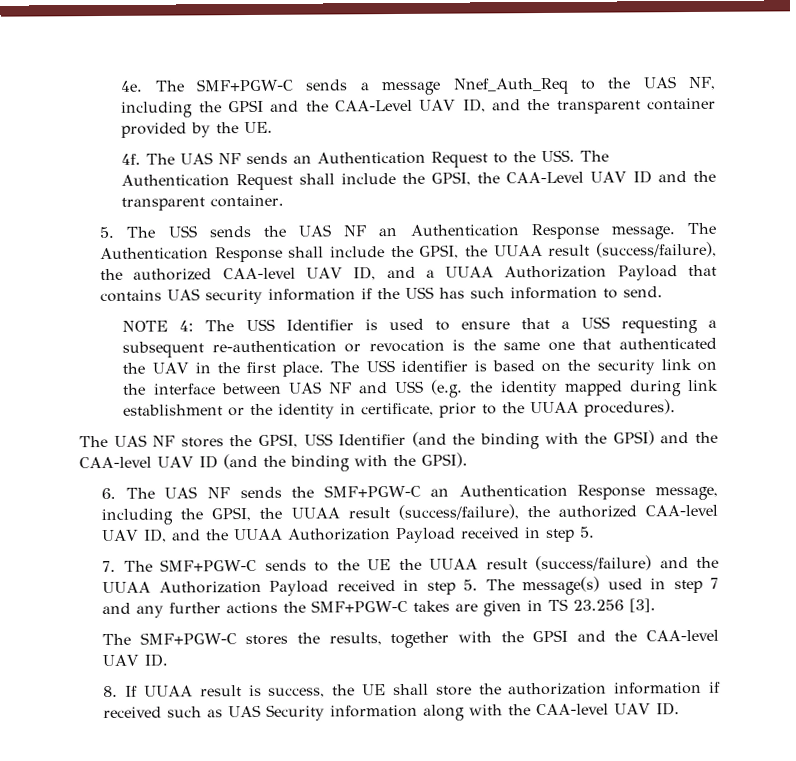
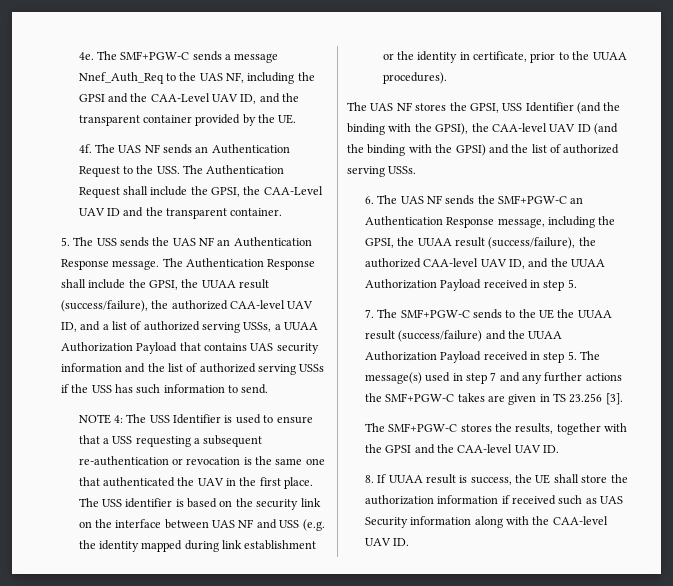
- The Authentication Response shall include the GPSI, the UUAA result (success/failure), the authorized CAA-level UAV ID, and a UUAA Authorization Payload that contains UAS security information if the USS has such information to send.
+ The Authentication Response shall include the GPSI, the UUAA result (success/failure), the authorized CAA-level UAV ID, and a list of authorized serving USSs, a UUAA Authorization Payload that contains UAS security information and the list of authorized serving USSs if the USS has such information to send.
- The UAS NF stores the GPSI, USS Identifier (and the binding with the GPSI) and the CAA-level UAV ID (and the binding with the GPSI).
+ The UAS NF stores the GPSI, USS Identifier (and the binding with the GPSI), the CAA-level UAV ID (and the binding with the GPSI) and the list of authorized serving USSs.

